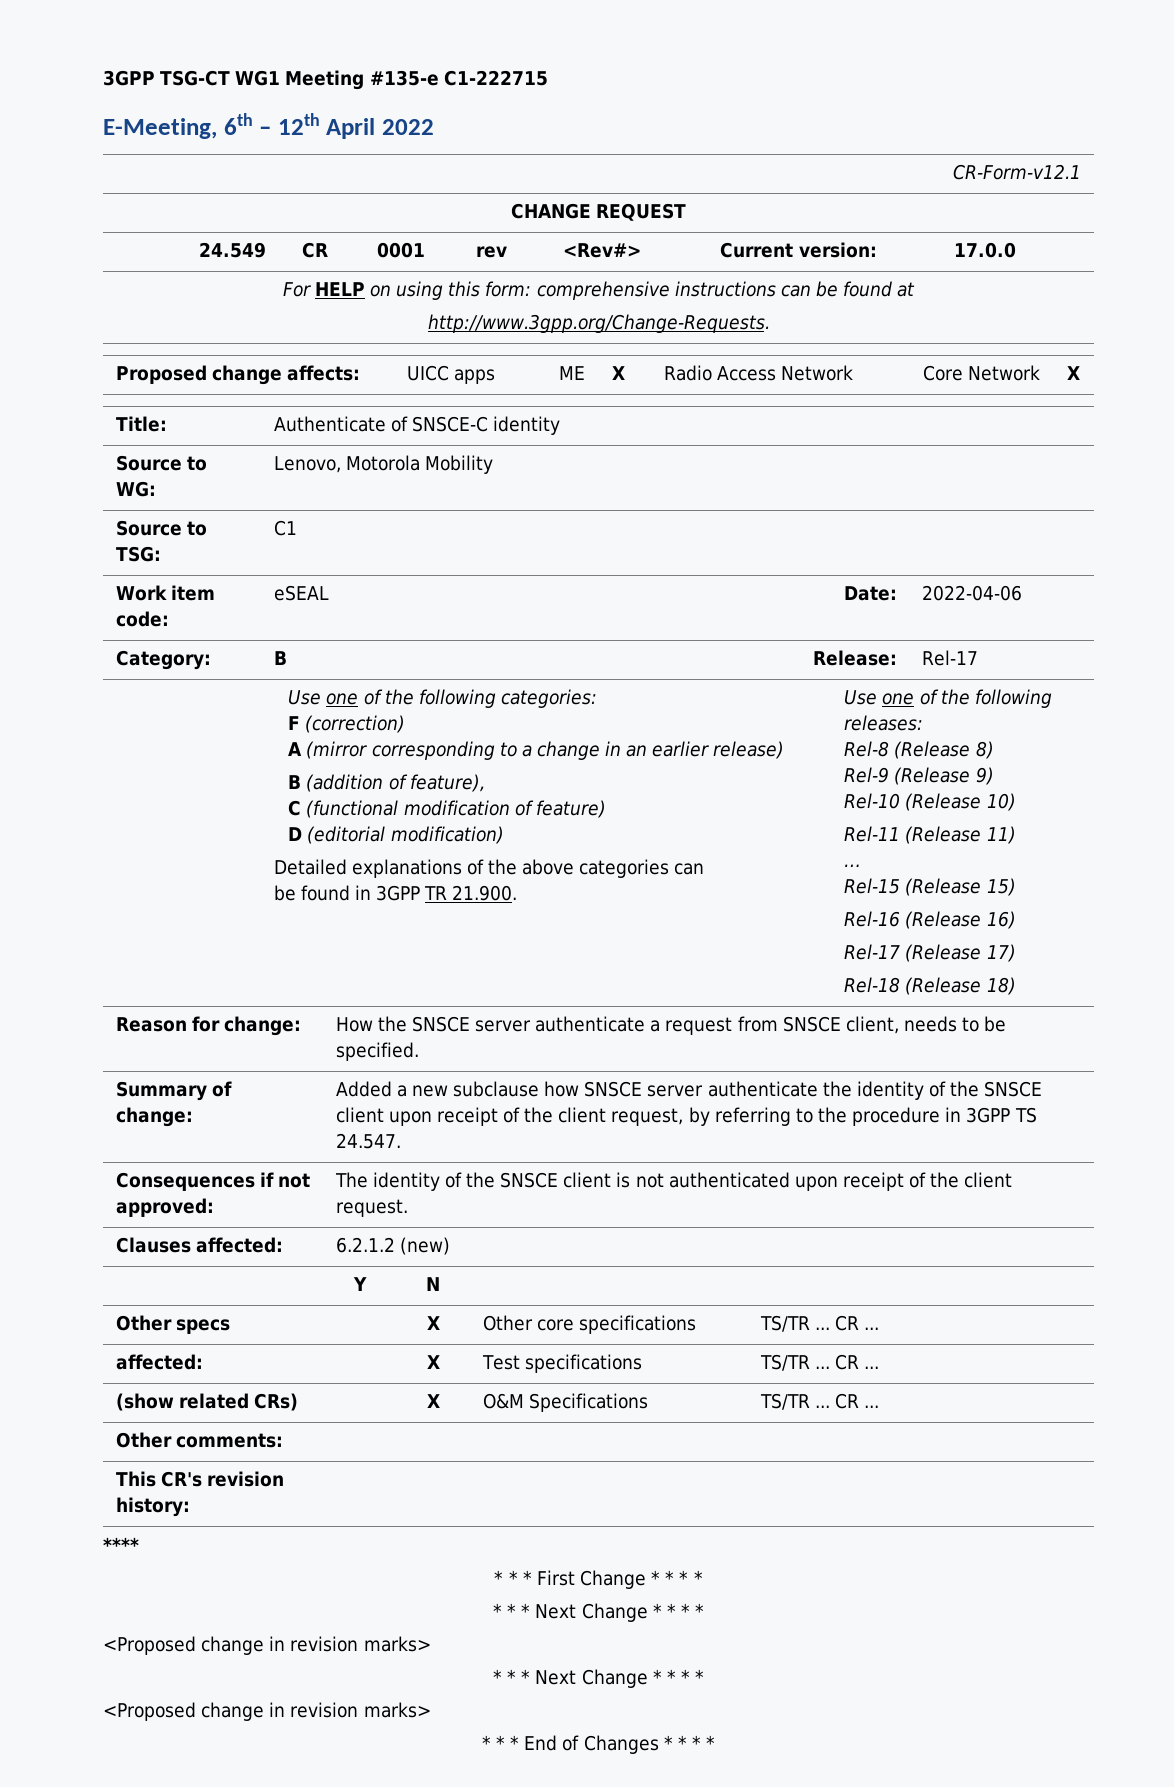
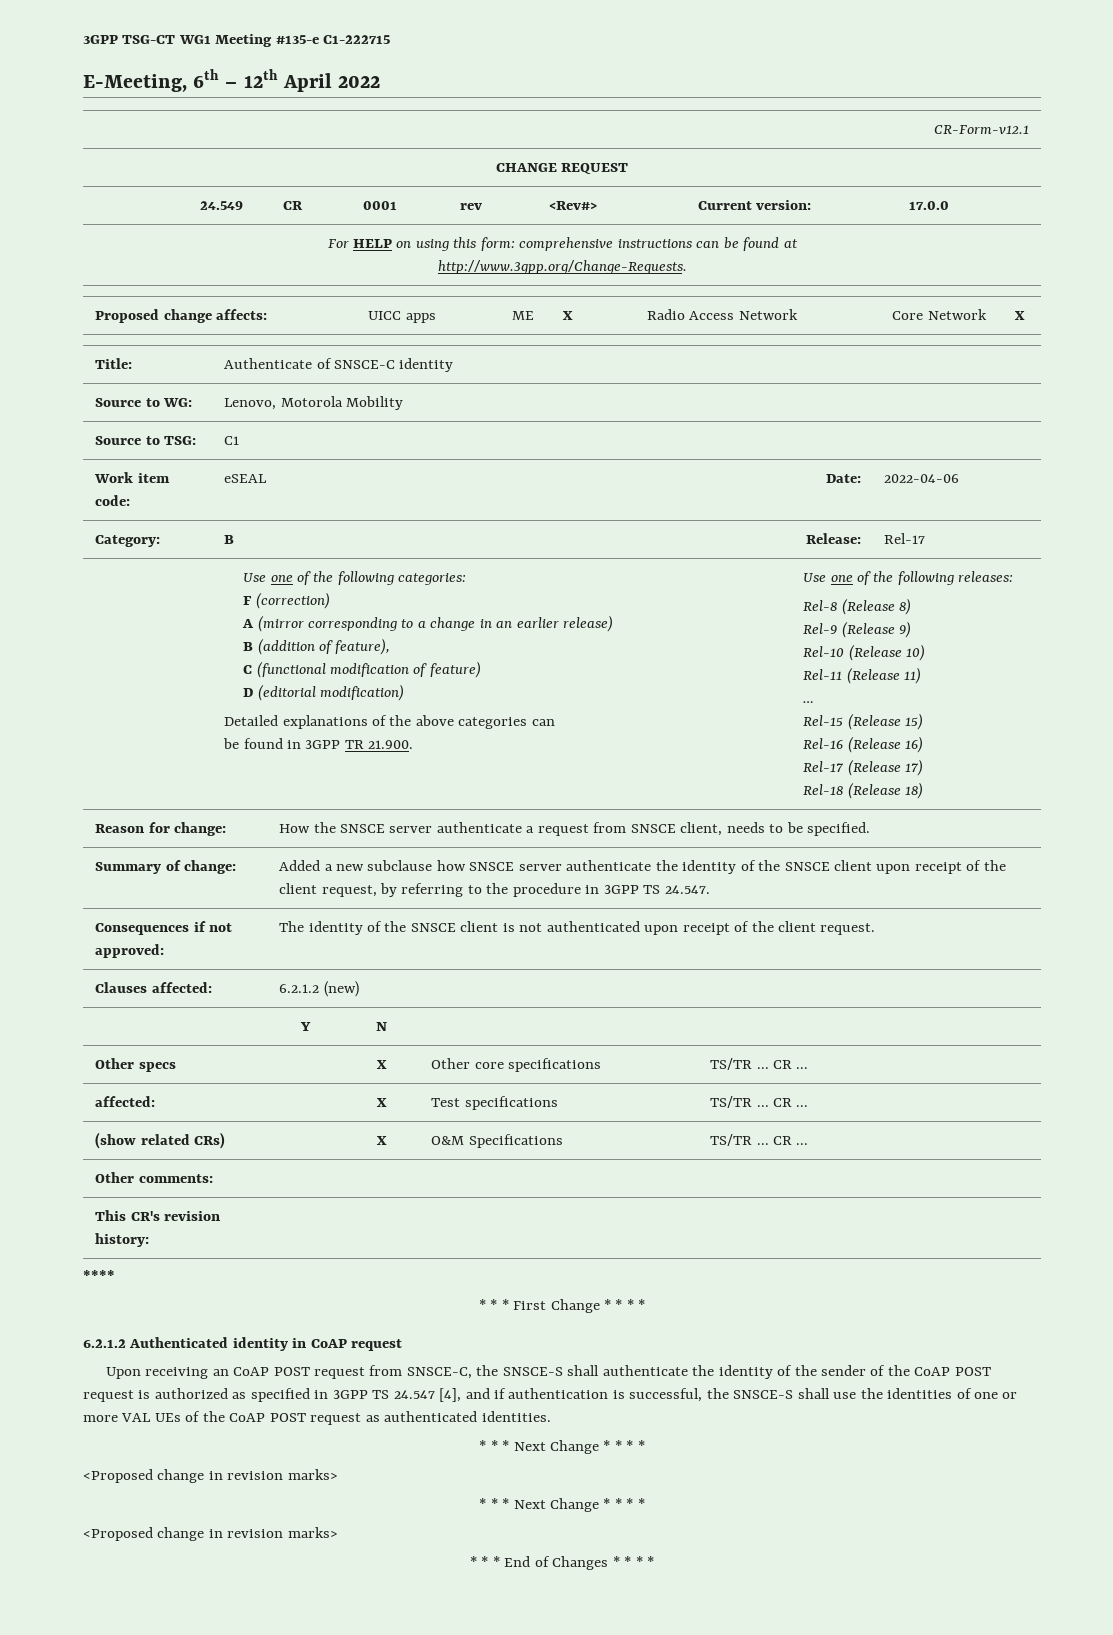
+ 6.2.1.2 Authenticated identity in CoAP request
+ Upon receiving an CoAP POST request from SNSCE-C, the SNSCE-S shall authenticate the identity of the sender of the CoAP POST request is authorized as specified in 3GPP TS 24.547 [4], and if authentication is successful, the SNSCE-S shall use the identities of one or more VAL UEs of the CoAP POST request as authenticated identities.

